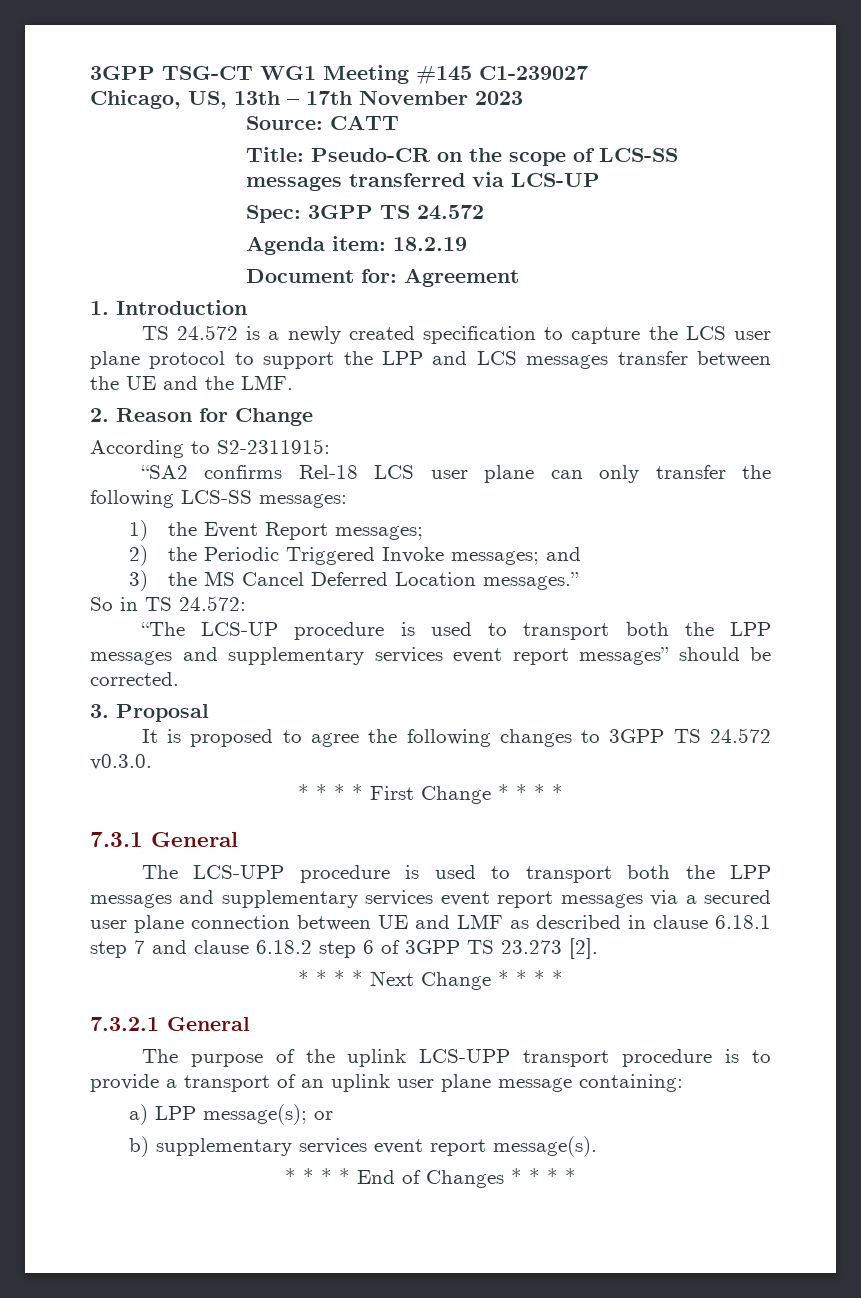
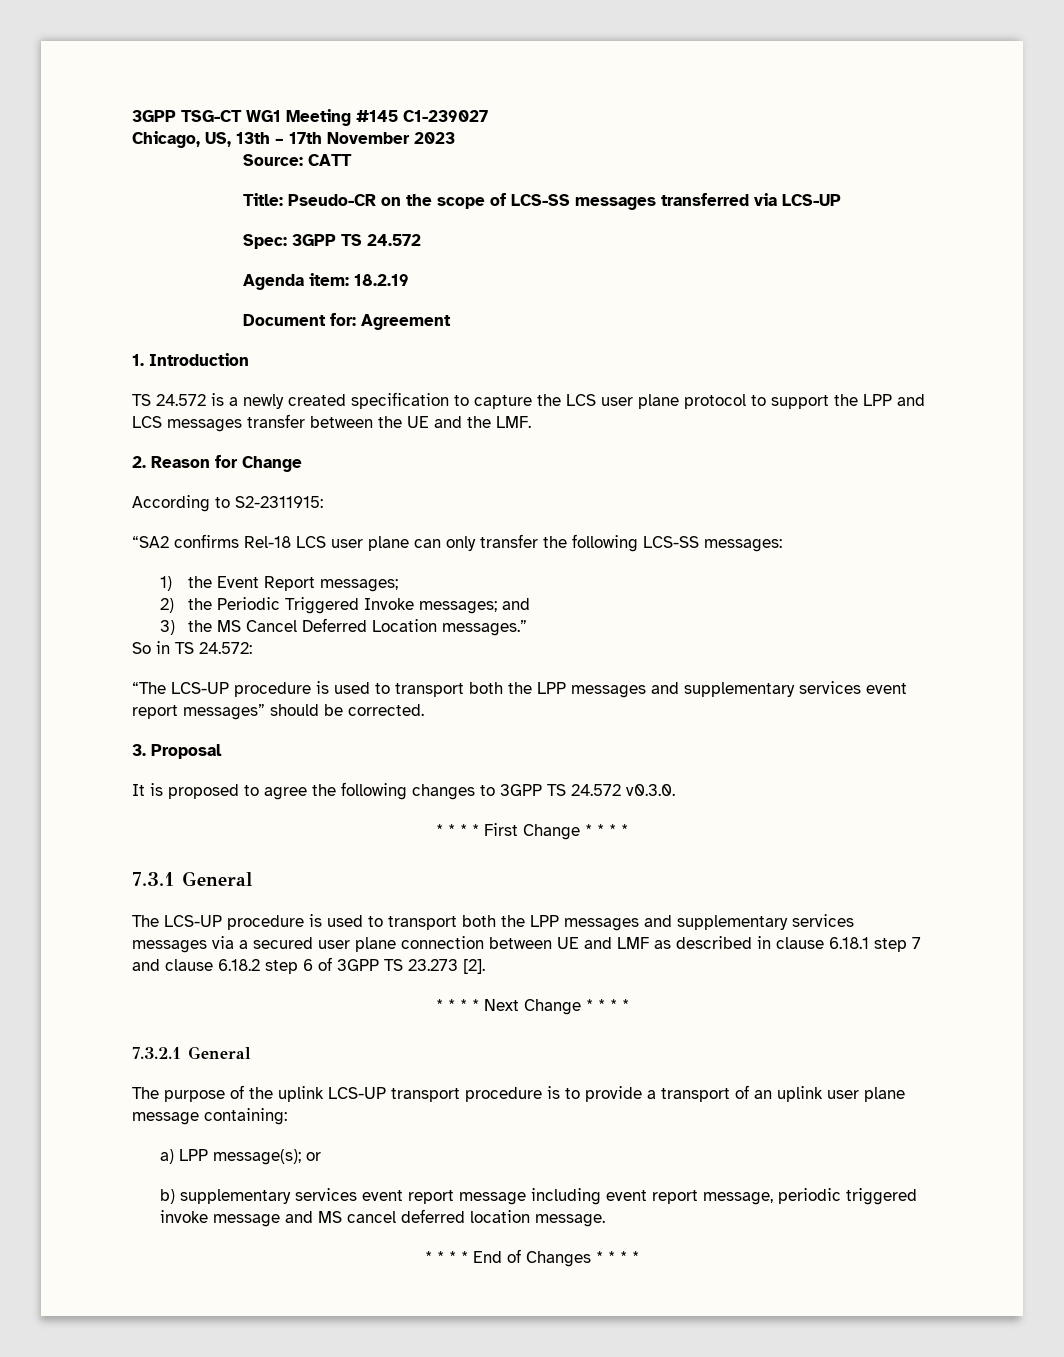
- The LCS-UPP procedure is used to transport both the LPP messages and supplementary services event report messages via a secured user plane connection between UE and LMF as described in clause 6.18.1 step 7 and clause 6.18.2 step 6 of 3GPP TS 23.273 [2].
+ The LCS-UP procedure is used to transport both the LPP messages and supplementary services messages via a secured user plane connection between UE and LMF as described in clause 6.18.1 step 7 and clause 6.18.2 step 6 of 3GPP TS 23.273 [2].
- The purpose of the uplink LCS-UPP transport procedure is to provide a transport of an uplink user plane message containing:
+ The purpose of the uplink LCS-UP transport procedure is to provide a transport of an uplink user plane message containing:
- b) supplementary services event report message(s).
+ b) supplementary services event report message including event report message, periodic triggered invoke message and MS cancel deferred location message.

